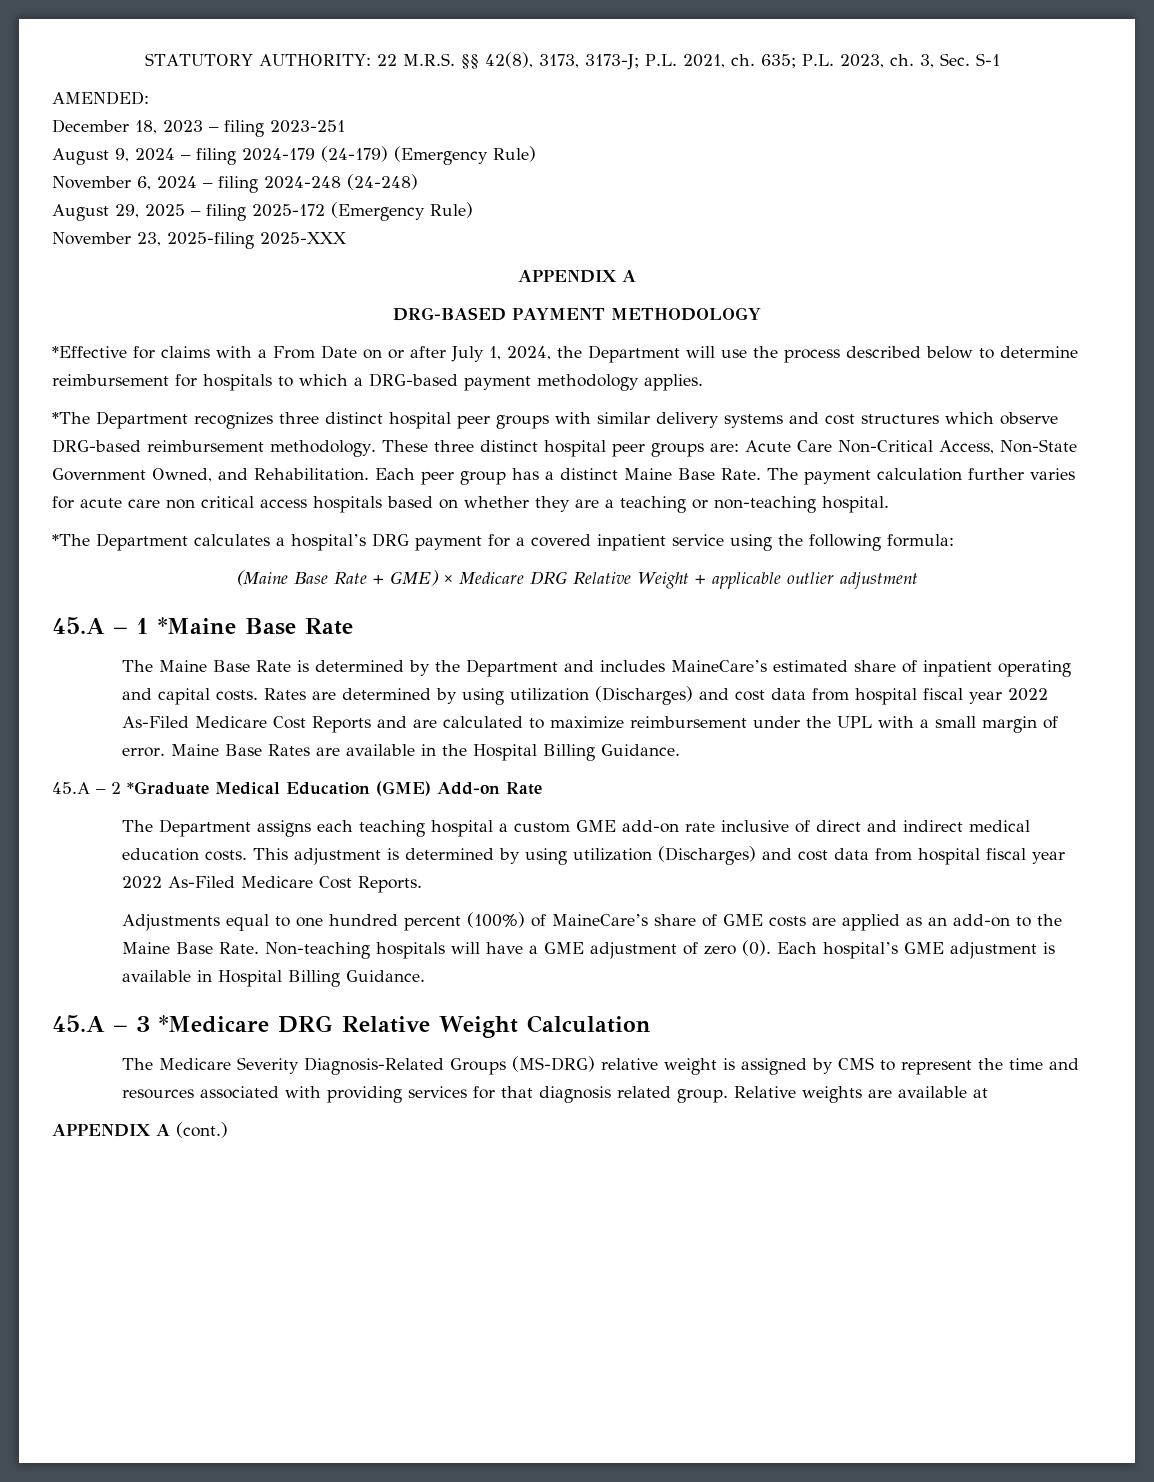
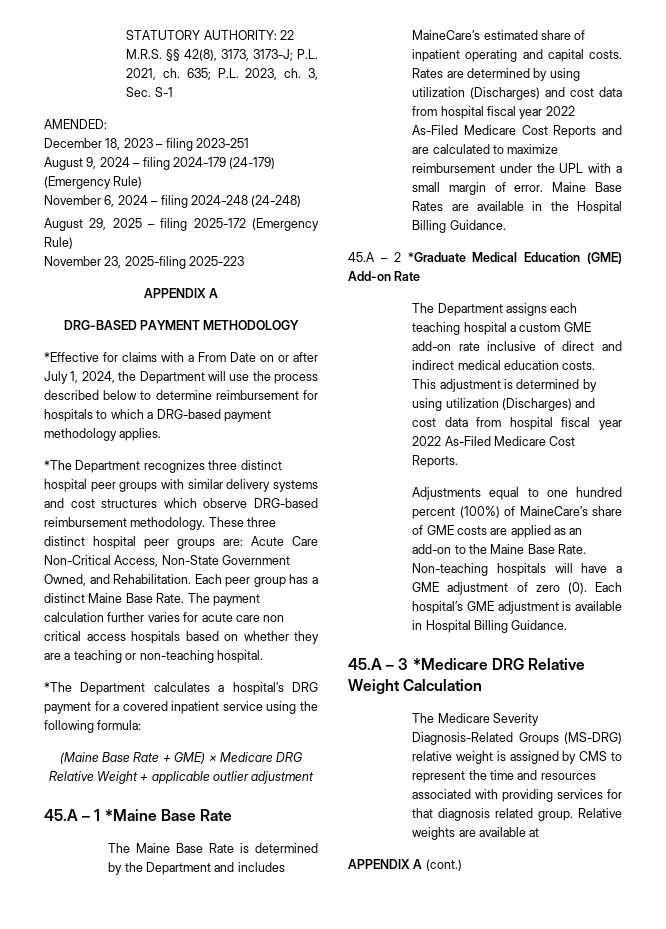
- November 23, 2025-filing 2025-XXX
+ November 23, 2025-filing 2025-223

